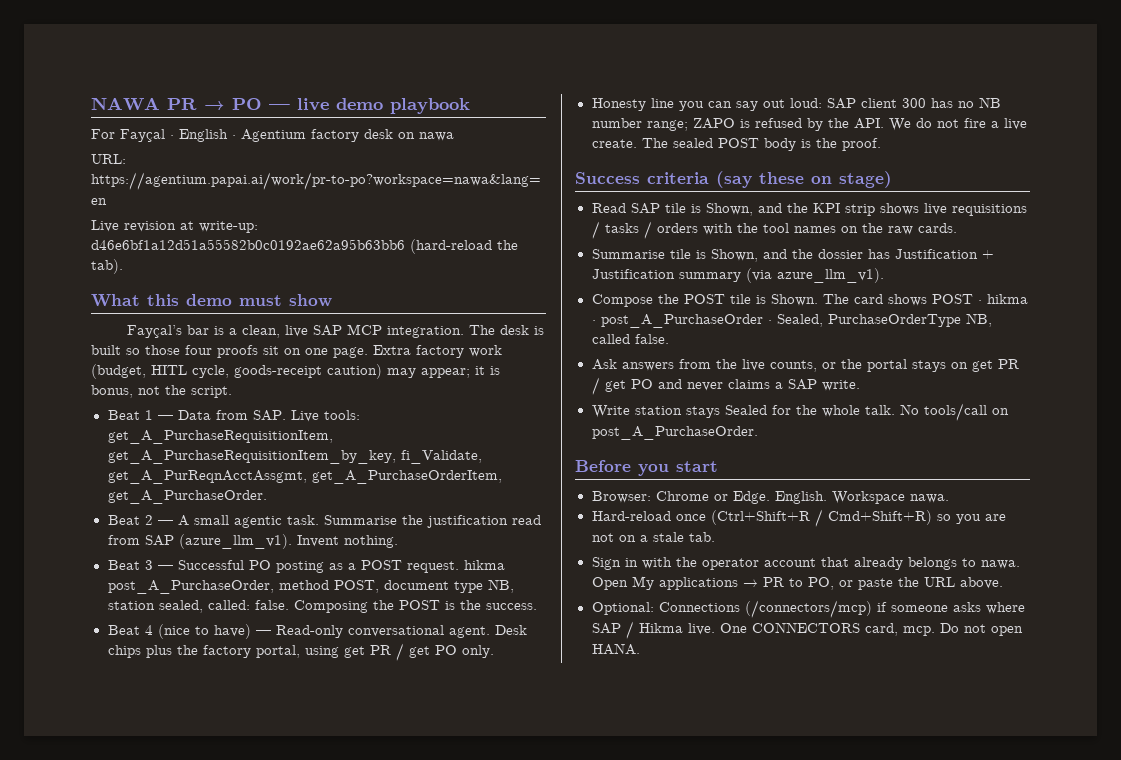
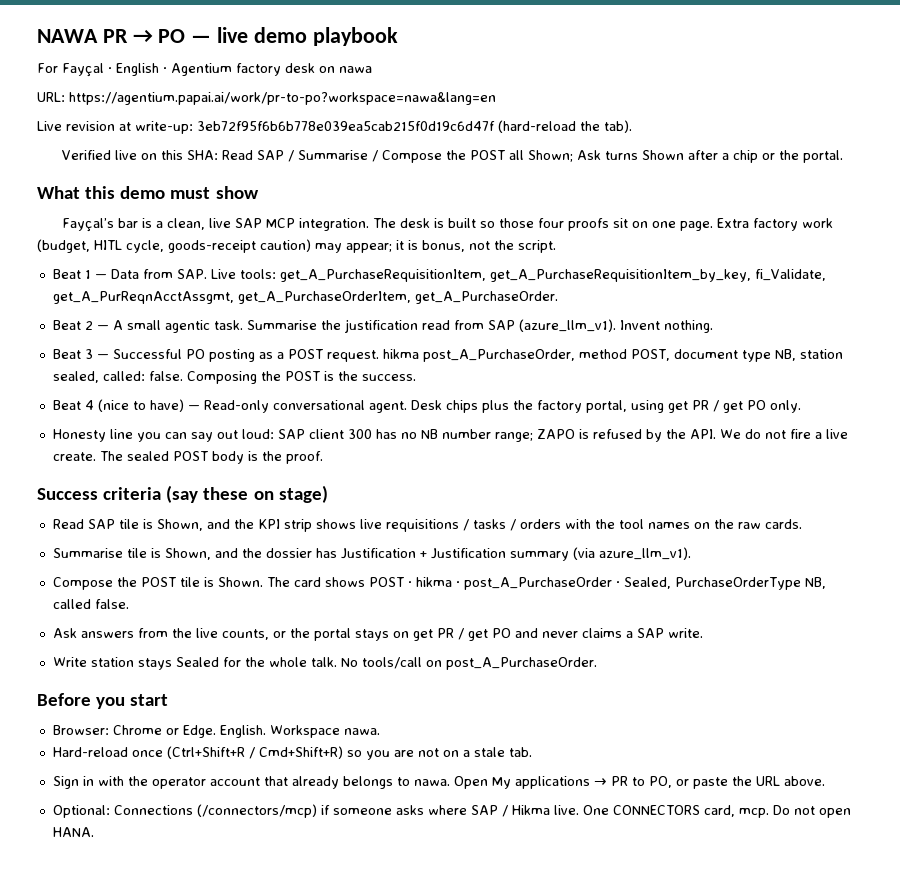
- Live revision at write-up: d46e6bf1a12d51a55582b0c0192ae62a95b63bb6 (hard-reload the tab).
+ Live revision at write-up: 3eb72f95f6b6b778e039ea5cab215f0d19c6d47f (hard-reload the tab).
+ Verified live on this SHA: Read SAP / Summarise / Compose the POST all Shown; Ask turns Shown after a chip or the portal.

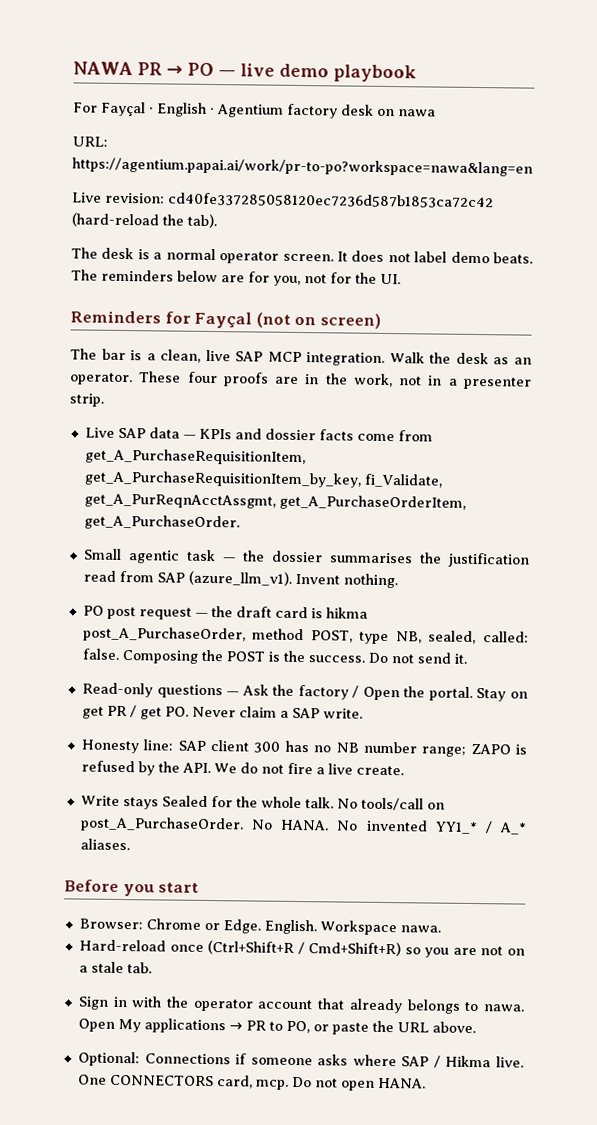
- Live revision at write-up: 3eb72f95f6b6b778e039ea5cab215f0d19c6d47f (hard-reload the tab).
+ Live revision: cd40fe337285058120ec7236d587b1853ca72c42 (hard-reload the tab).
- Verified live on this SHA: Read SAP / Summarise / Compose the POST all Shown; Ask turns Shown after a chip or the portal.
- What this demo must show
- Fayçal’s bar is a clean, live SAP MCP integration.
+ The desk is a normal operator screen. It does not label demo beats. The reminders below are for you, not for the UI.
+ Reminders for Fayçal (not on screen)
+ The bar is a clean, live SAP MCP integration.
- The desk is built so those four proofs sit on one page. Extra factory work (budget, HITL cycle, goods-receipt caution) may appear; it is bonus, not the script.
- Beat 1 — Data from SAP. Live tools: get_A_PurchaseRequisitionItem, get_A_PurchaseRequisitionItem_by_key, fi_Validate, get_A_PurReqnAcctAssgmt, get_A_PurchaseOrderItem, get_A_PurchaseOrder.
+ Walk the desk as an operator. These four proofs are in the work, not in a presenter strip.
+ Live SAP data — KPIs and dossier facts come from get_A_PurchaseRequisitionItem, get_A_PurchaseRequisitionItem_by_key, fi_Validate, get_A_PurReqnAcctAssgmt, get_A_PurchaseOrderItem, get_A_PurchaseOrder.
- Beat 2 — A small agentic task. Summarise the justification read from SAP (azure_llm_v1).
+ Small agentic task — the dossier summarises the justification read from SAP (azure_llm_v1).
- Beat 3 — Successful PO posting as a POST request. hikma post_A_PurchaseOrder, method POST, document type NB, station sealed, called: false.
+ PO post request — the draft card is hikma post_A_PurchaseOrder, method POST, type NB, sealed, called: false.
- Composing the POST is the success.
- Beat 4 (nice to have) — Read-only conversational agent. Desk chips plus the factory portal, using get PR / get PO only.
- Honesty line you can say out loud: SAP client 300 has no NB number range; ZAPO is refused by the API. We do not fire a live create. The sealed POST body is the proof.
- Success criteria (say these on stage)
- Read SAP tile is Shown, and the KPI strip shows live requisitions / tasks / orders with the tool names on the raw cards.
- Summarise tile is Shown, and the dossier has Justification + Justification summary (via azure_llm_v1).
- Compose the POST tile is Shown. The card shows POST · hikma · post_A_PurchaseOrder · Sealed, PurchaseOrderType NB, called false.
- Ask answers from the live counts, or the portal stays on get PR / get PO and never claims a SAP write.
+ Composing the POST is the success. Do not send it.
+ Read-only questions — Ask the factory / Open the portal. Stay on get PR / get PO. Never claim a SAP write.
+ Honesty line: SAP client 300 has no NB number range; ZAPO is refused by the API. We do not fire a live create.
- Write station stays Sealed for the whole talk.
+ Write stays Sealed for the whole talk.
+ No HANA. No invented YY1_* / A_* aliases.
- Optional: Connections (/connectors/mcp) if someone asks where SAP / Hikma live.
+ Optional: Connections if someone asks where SAP / Hikma live.

